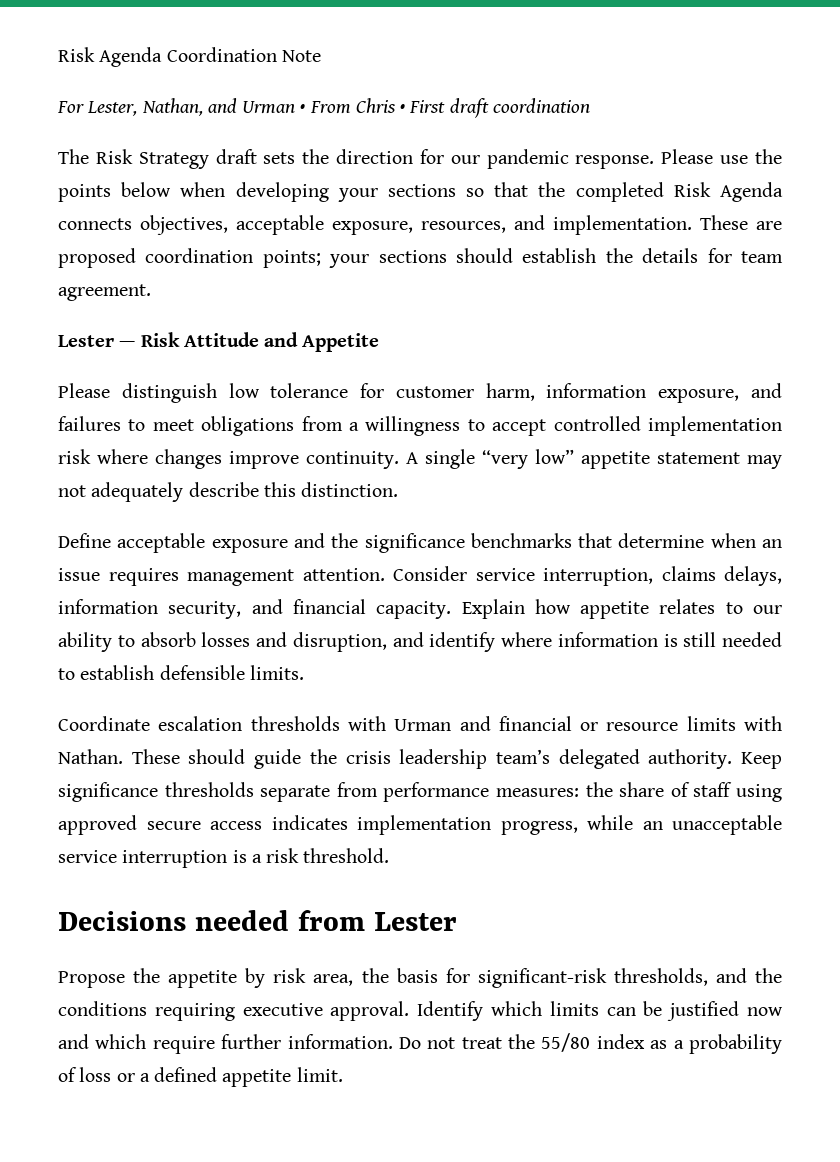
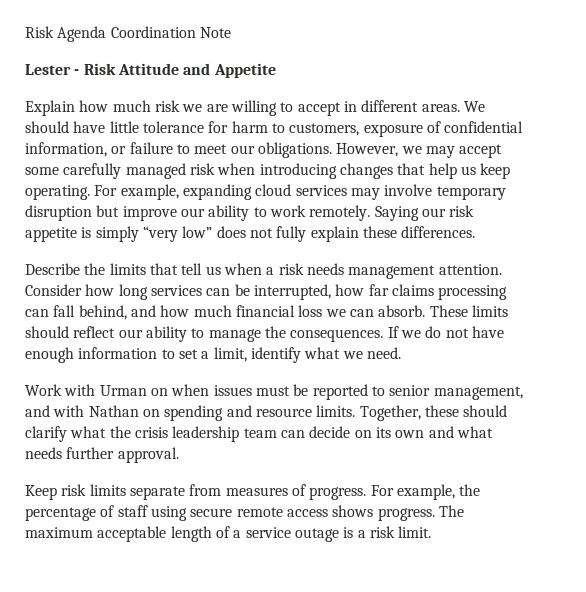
- For Lester, Nathan, and Urman • From Chris • First draft coordination
- The Risk Strategy draft sets the direction for our pandemic response. Please use the points below when developing your sections so that the completed Risk Agenda connects objectives, acceptable exposure, resources, and implementation. These are proposed coordination points; your sections should establish the details for team agreement.
- Lester — Risk Attitude and Appetite
+ Lester - Risk Attitude and Appetite
- Please distinguish low tolerance for customer harm, information exposure, and failures to meet obligations from a willingness to accept controlled implementation risk where changes improve continuity. A single “very low” appetite statement may not adequately describe this distinction.
- Define acceptable exposure and the significance benchmarks that determine when an issue requires management attention. Consider service interruption, claims delays, information security, and financial capacity. Explain how appetite relates to our ability to absorb losses and disruption, and identify where information is still needed to establish defensible limits.
- Coordinate escalation thresholds with Urman and financial or resource limits with Nathan. These should guide the crisis leadership team’s delegated authority. Keep significance thresholds separate from performance measures: the share of staff using approved secure access indicates implementation progress, while an unacceptable service interruption is a risk threshold.
- Decisions needed from Lester
- Propose the appetite by risk area, the basis for significant-risk thresholds, and the conditions requiring executive approval. Identify which limits can be justified now and which require further information. Do not treat the 55/80 index as a probability of loss or a defined appetite limit.
+ Explain how much risk we are willing to accept in different areas. We should have little tolerance for harm to customers, exposure of confidential information, or failure to meet our obligations. However, we may accept some carefully managed risk when introducing changes that help us keep operating. For example, expanding cloud services may involve temporary disruption but improve our ability to work remotely. Saying our risk appetite is simply “very low” does not fully explain these differences.
+ Describe the limits that tell us when a risk needs management attention. Consider how long services can be interrupted, how far claims processing can fall behind, and how much financial loss we can absorb. These limits should reflect our ability to manage the consequences. If we do not have enough information to set a limit, identify what we need.
+ Work with Urman on when issues must be reported to senior management, and with Nathan on spending and resource limits. Together, these should clarify what the crisis leadership team can decide on its own and what needs further approval.
+ Keep risk limits separate from measures of progress. For example, the percentage of staff using secure remote access shows progress. The maximum acceptable length of a service outage is a risk limit.

